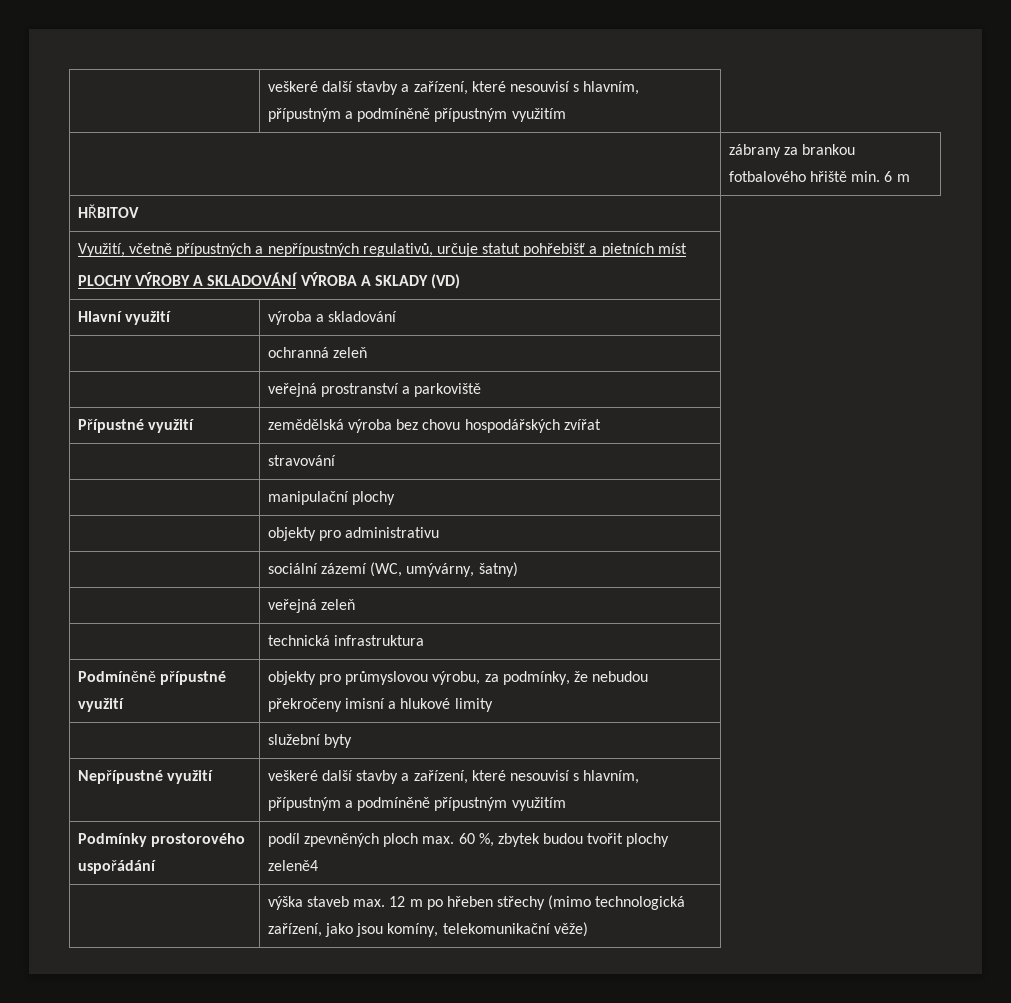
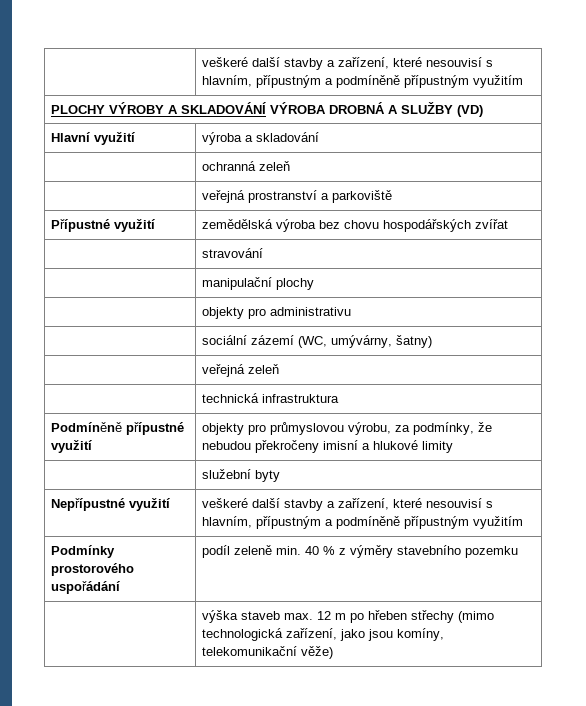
- | zábrany za brankou fotbalového hřiště min. 6 m
- HŘBITOV
- Využití, včetně přípustných a nepřípustných regulativů, určuje statut pohřebišť a pietních míst
- PLOCHY VÝROBY A SKLADOVÁNÍ VÝROBA A SKLADY (VD)
+ PLOCHY VÝROBY A SKLADOVÁNÍ VÝROBA DROBNÁ A SLUŽBY (VD)
- Podmínky prostorového uspořádání | podíl zpevněných ploch max. 60 %, zbytek budou tvořit plochy zeleně4
+ Podmínky prostorového uspořádání | podíl zeleně min. 40 % z výměry stavebního pozemku

